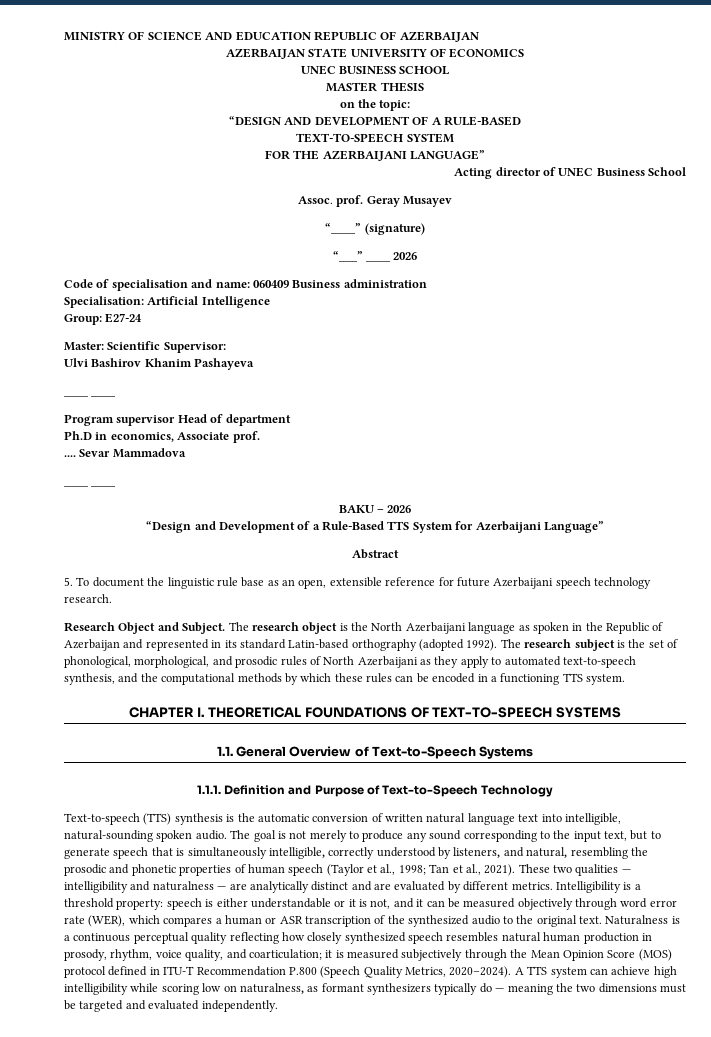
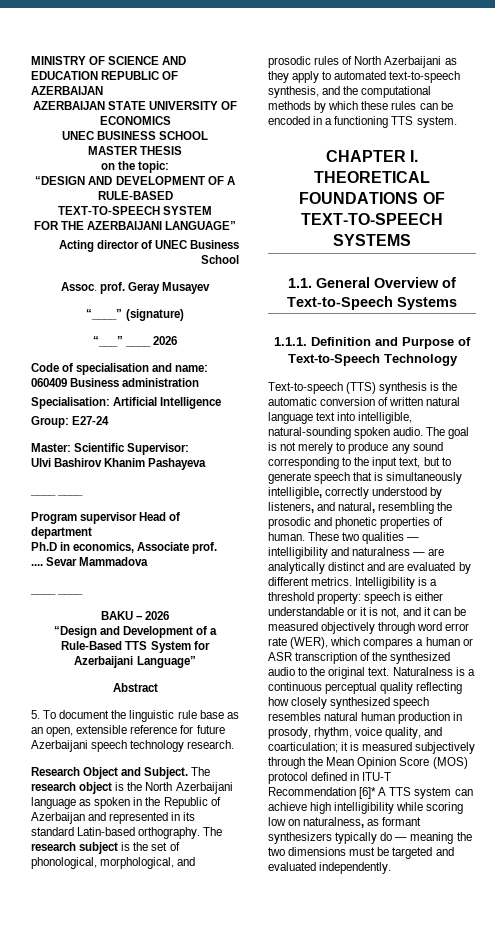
- The research object is the North Azerbaijani language as spoken in the Republic of Azerbaijan and represented in its standard Latin-based orthography (adopted 1992).
+ The research object is the North Azerbaijani language as spoken in the Republic of Azerbaijan and represented in its standard Latin-based orthography.
- The goal is not merely to produce any sound corresponding to the input text, but to generate speech that is simultaneously intelligible, correctly understood by listeners, and natural, resembling the prosodic and phonetic properties of human speech (Taylor et al., 1998; Tan et al., 2021).
+ The goal is not merely to produce any sound corresponding to the input text, but to generate speech that is simultaneously intelligible, correctly understood by listeners, and natural, resembling the prosodic and phonetic properties of human.
- it is measured subjectively through the Mean Opinion Score (MOS) protocol defined in ITU-T Recommendation P.800 (Speech Quality Metrics, 2020–2024). A TTS system can achieve high intelligibility while scoring low on naturalness, as formant synthesizers typically do — meaning the two dimensions must be targeted and evaluated independently.
+ it is measured subjectively through the Mean Opinion Score (MOS) protocol defined in ITU-T Recommendation [6]* A TTS system can achieve high intelligibility while scoring low on naturalness, as formant synthesizers typically do — meaning the two dimensions must be targeted and evaluated independently.

